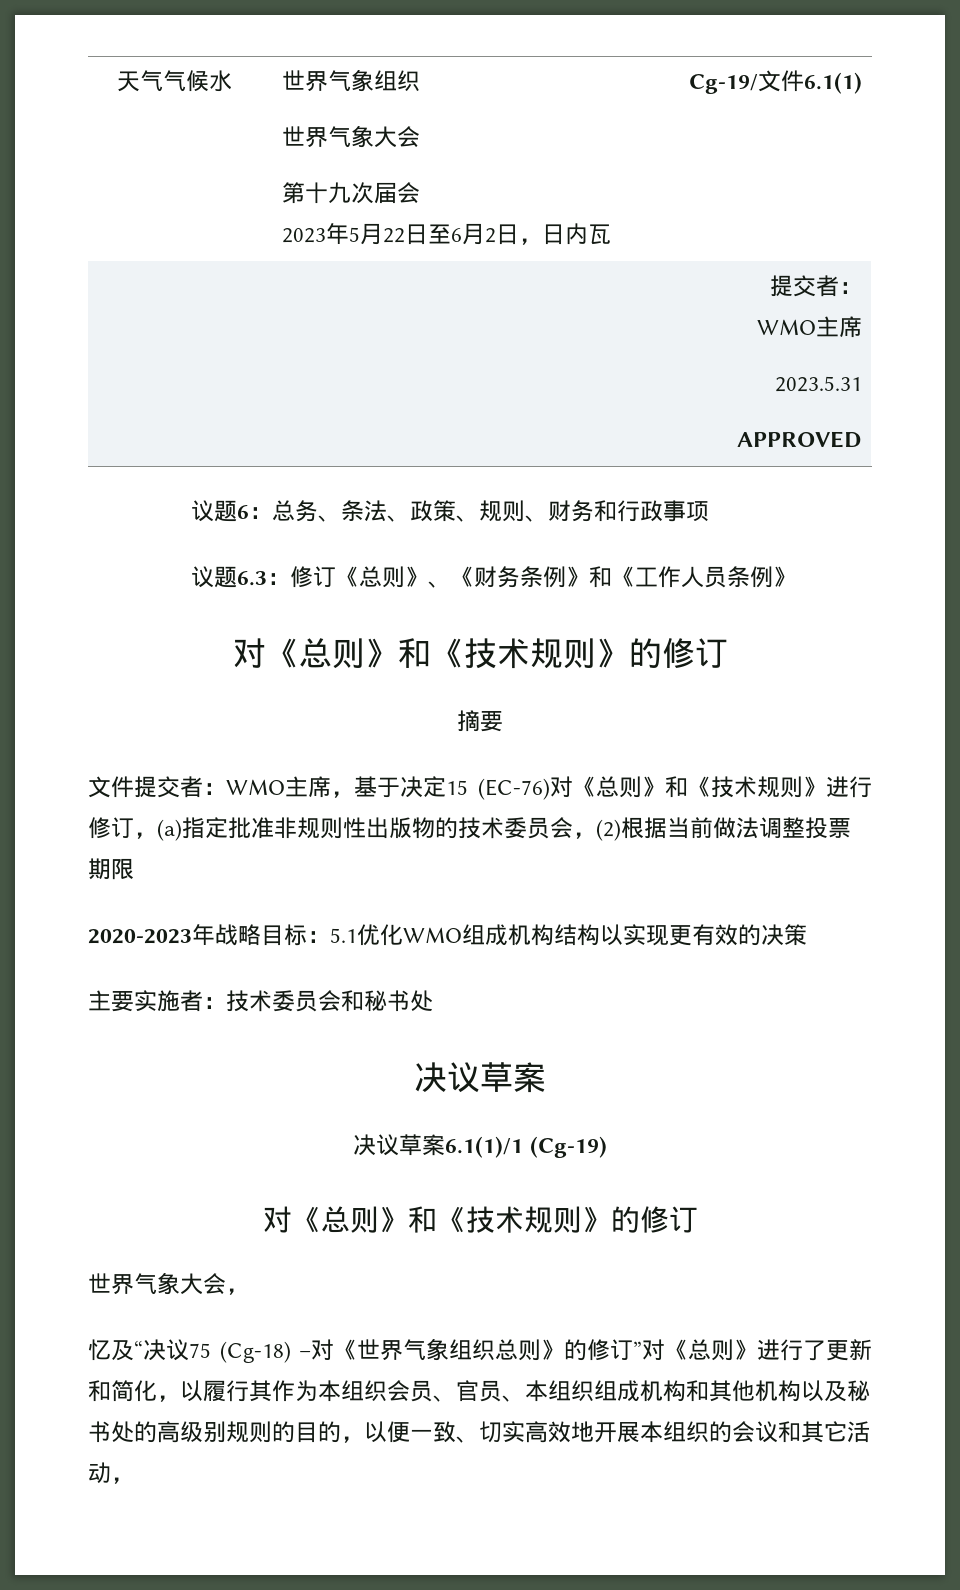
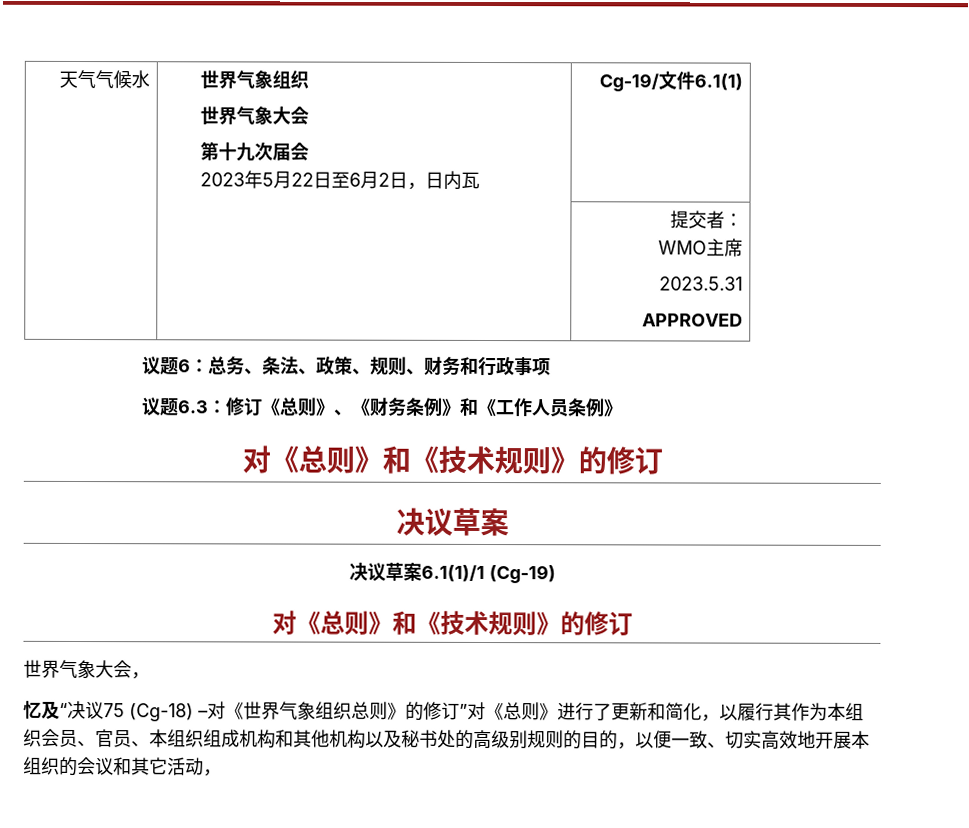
- 摘要
- 文件提交者：WMO主席，基于决定15 (EC-76)对《总则》和《技术规则》进行修订，(a)指定批准非规则性出版物的技术委员会，(2)根据当前做法调整投票期限
- 2020-2023年战略目标：5.1优化WMO组成机构结构以实现更有效的决策
- 主要实施者：技术委员会和秘书处

